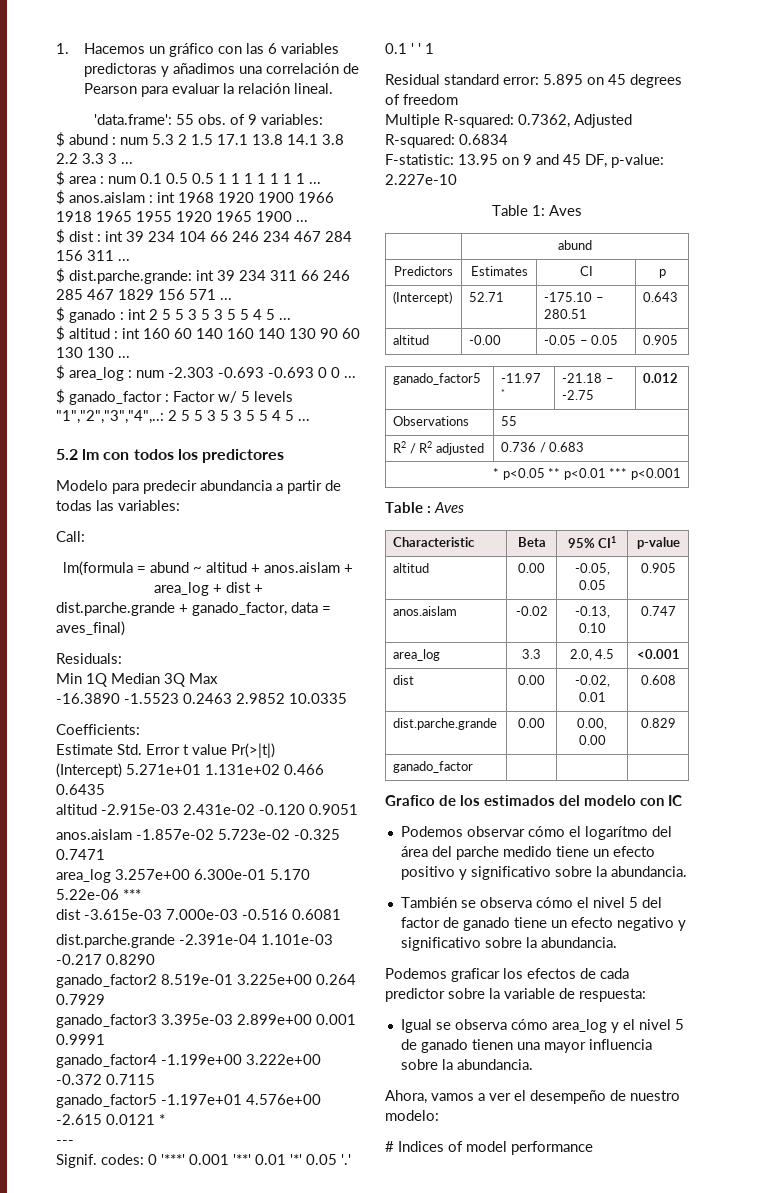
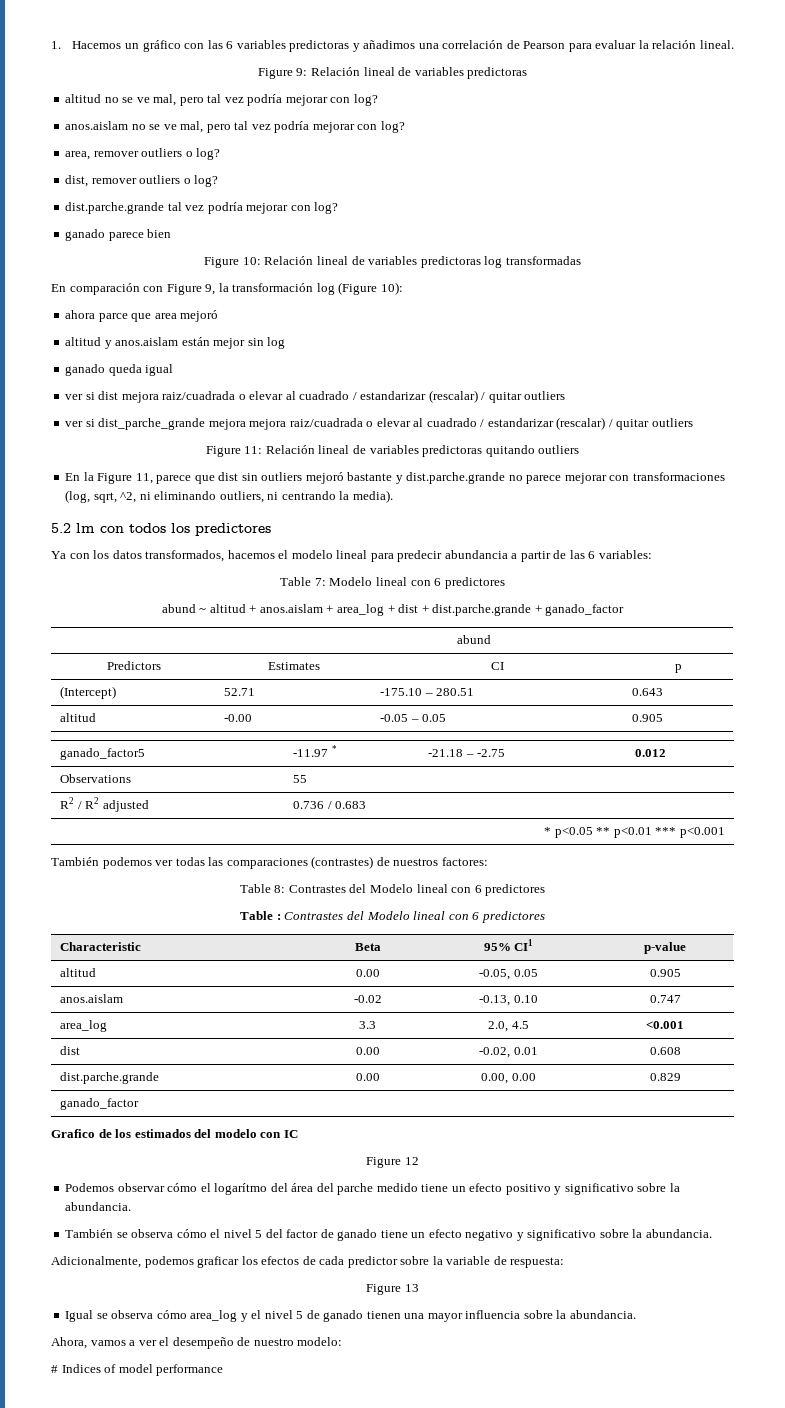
- 'data.frame': 55 obs. of 9 variables:
- $ abund : num 5.3 2 1.5 17.1 13.8 14.1 3.8 2.2 3.3 3 ...
- $ area : num 0.1 0.5 0.5 1 1 1 1 1 1 1 ...
- $ anos.aislam : int 1968 1920 1900 1966 1918 1965 1955 1920 1965 1900 ...
- $ dist : int 39 234 104 66 246 234 467 284 156 311 ...
- $ dist.parche.grande: int 39 234 311 66 246 285 467 1829 156 571 ...
- $ ganado : int 2 5 5 3 5 3 5 5 4 5 ...
- $ altitud : int 160 60 140 160 140 130 90 60 130 130 ...
- $ area_log : num -2.303 -0.693 -0.693 0 0 ...
- $ ganado_factor : Factor w/ 5 levels "1","2","3","4",..: 2 5 5 3 5 3 5 5 4 5 ...
+ Figure 9: Relación lineal de variables predictoras
+ altitud no se ve mal, pero tal vez podría mejorar con log?
+ anos.aislam no se ve mal, pero tal vez podría mejorar con log?
+ area, remover outliers o log?
+ dist, remover outliers o log?
+ dist.parche.grande tal vez podría mejorar con log?
+ ganado parece bien
+ Figure 10: Relación lineal de variables predictoras log transformadas
+ En comparación con Figure 9, la transformación log (Figure 10):
+ ahora parce que area mejoró
+ altitud y anos.aislam están mejor sin log
+ ganado queda igual
+ ver si dist mejora raiz/cuadrada o elevar al cuadrado / estandarizar (rescalar) / quitar outliers
+ ver si dist_parche_grande mejora mejora raiz/cuadrada o elevar al cuadrado / estandarizar (rescalar) / quitar outliers
+ Figure 11: Relación lineal de variables predictoras quitando outliers
+ En la Figure 11, parece que dist sin outliers mejoró bastante y dist.parche.grande no parece mejorar con transformaciones (log, sqrt, ^2, ni eliminando outliers, ni centrando la media).
- Modelo para predecir abundancia a partir de todas las variables:
- Call:
- lm(formula = abund ~ altitud + anos.aislam + area_log + dist +
- dist.parche.grande + ganado_factor, data = aves_final)
- Residuals:
- Min 1Q Median 3Q Max
- -16.3890 -1.5523 0.2463 2.9852 10.0335
- Coefficients:
- Estimate Std. Error t value Pr(>|t|)
- (Intercept) 5.271e+01 1.131e+02 0.466 0.6435
- altitud -2.915e-03 2.431e-02 -0.120 0.9051
- anos.aislam -1.857e-02 5.723e-02 -0.325 0.7471
- area_log 3.257e+00 6.300e-01 5.170 5.22e-06 ***
- dist -3.615e-03 7.000e-03 -0.516 0.6081
- dist.parche.grande -2.391e-04 1.101e-03 -0.217 0.8290
- ganado_factor2 8.519e-01 3.225e+00 0.264 0.7929
- ganado_factor3 3.395e-03 2.899e+00 0.001 0.9991
- ganado_factor4 -1.199e+00 3.222e+00 -0.372 0.7115
- ganado_factor5 -1.197e+01 4.576e+00 -2.615 0.0121 *
- ---
- Signif. codes: 0 '***' 0.001 '**' 0.01 '*' 0.05 '.' 0.1 ' ' 1
- Residual standard error: 5.895 on 45 degrees of freedom
- Multiple R-squared: 0.7362, Adjusted R-squared: 0.6834
- F-statistic: 13.95 on 9 and 45 DF, p-value: 2.227e-10
- Table 1: Aves
+ Ya con los datos transformados, hacemos el modelo lineal para predecir abundancia a partir de las 6 variables:
+ Table 7: Modelo lineal con 6 predictores
+ abund ~ altitud + anos.aislam + area_log + dist + dist.parche.grande + ganado_factor
- Table : Aves
+ También podemos ver todas las comparaciones (contrastes) de nuestros factores:
+ Table 8: Contrastes del Modelo lineal con 6 predictores
+ Table : Contrastes del Modelo lineal con 6 predictores
+ Figure 12
- Podemos graficar los efectos de cada predictor sobre la variable de respuesta:
+ Adicionalmente, podemos graficar los efectos de cada predictor sobre la variable de respuesta:
+ Figure 13

